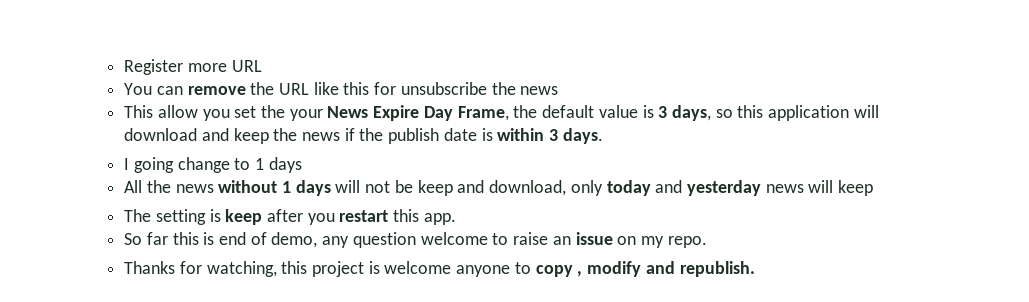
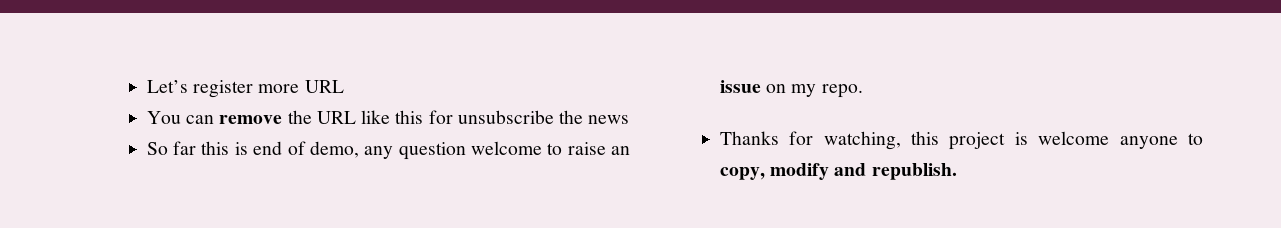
- Register more URL
+ Let’s register more URL
- This allow you set the your News Expire Day Frame, the default value is 3 days, so this application will download and keep the news if the publish date is within 3 days.
- I going change to 1 days
- All the news without 1 days will not be keep and download, only today and yesterday news will keep
- The setting is keep after you restart this app.
- Thanks for watching, this project is welcome anyone to copy , modify and republish.
+ Thanks for watching, this project is welcome anyone to copy, modify and republish.

